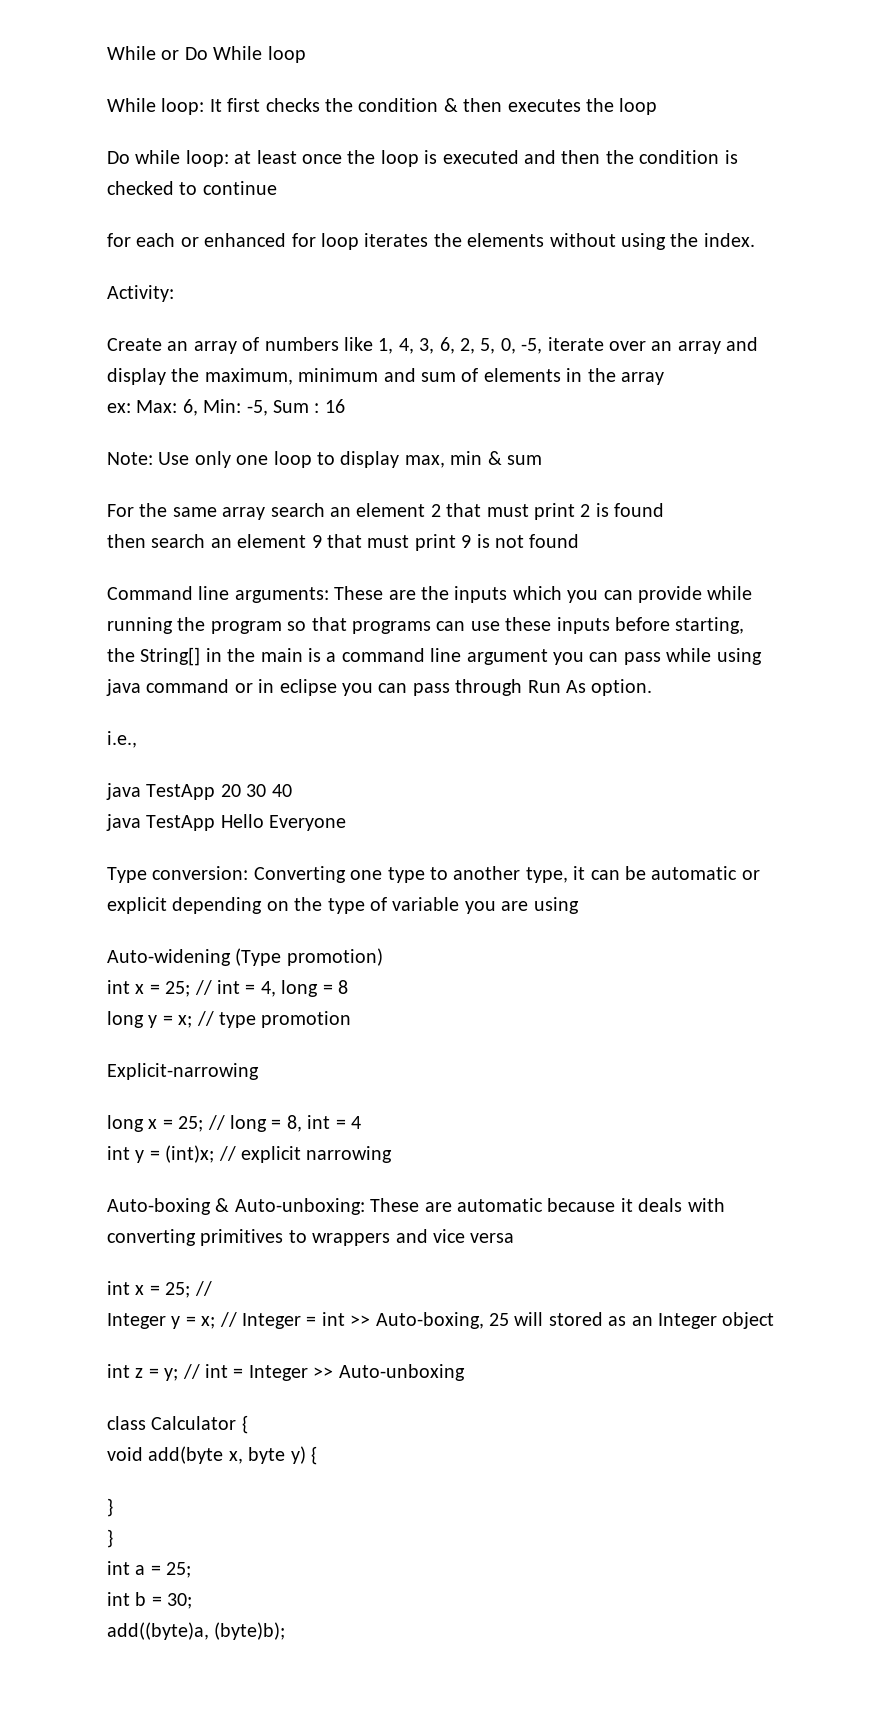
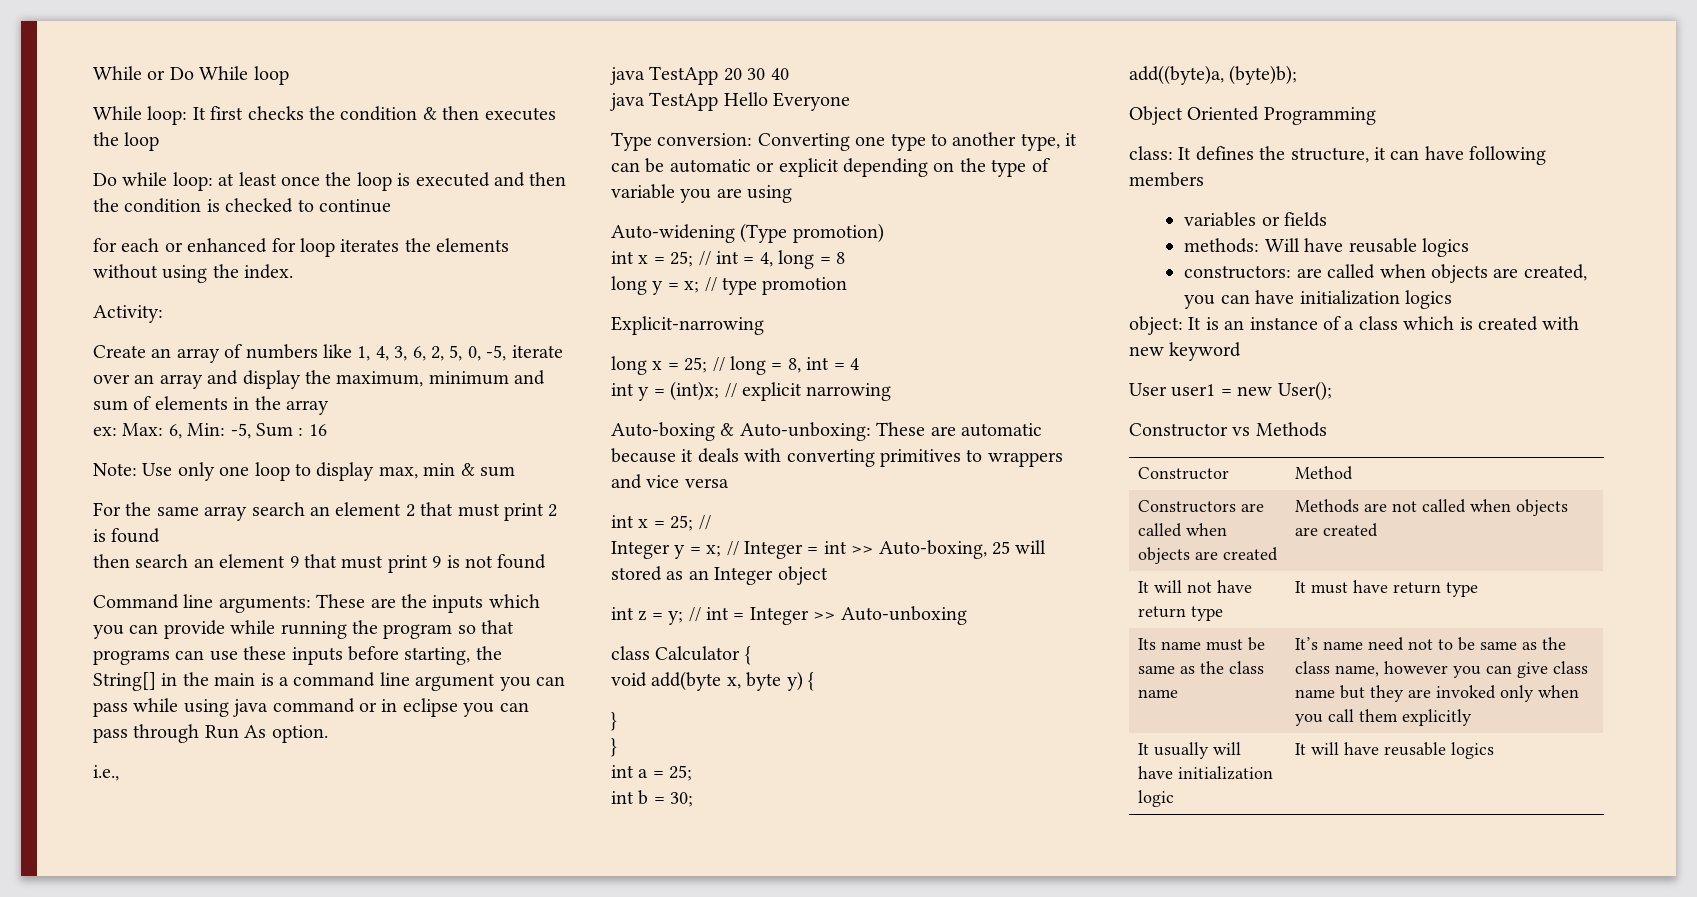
+ Object Oriented Programming
+ class: It defines the structure, it can have following members
+ variables or fields
+ methods: Will have reusable logics
+ constructors: are called when objects are created, you can have initialization logics
+ object: It is an instance of a class which is created with new keyword
+ User user1 = new User();
+ Constructor vs Methods
+ Constructor | Method
+ Constructors are called when objects are created | Methods are not called when objects are created
+ It will not have return type | It must have return type
+ Its name must be same as the class name | It’s name need not to be same as the class name, however you can give class name but they are invoked only when you call them explicitly
+ It usually will have initialization logic | It will have reusable logics

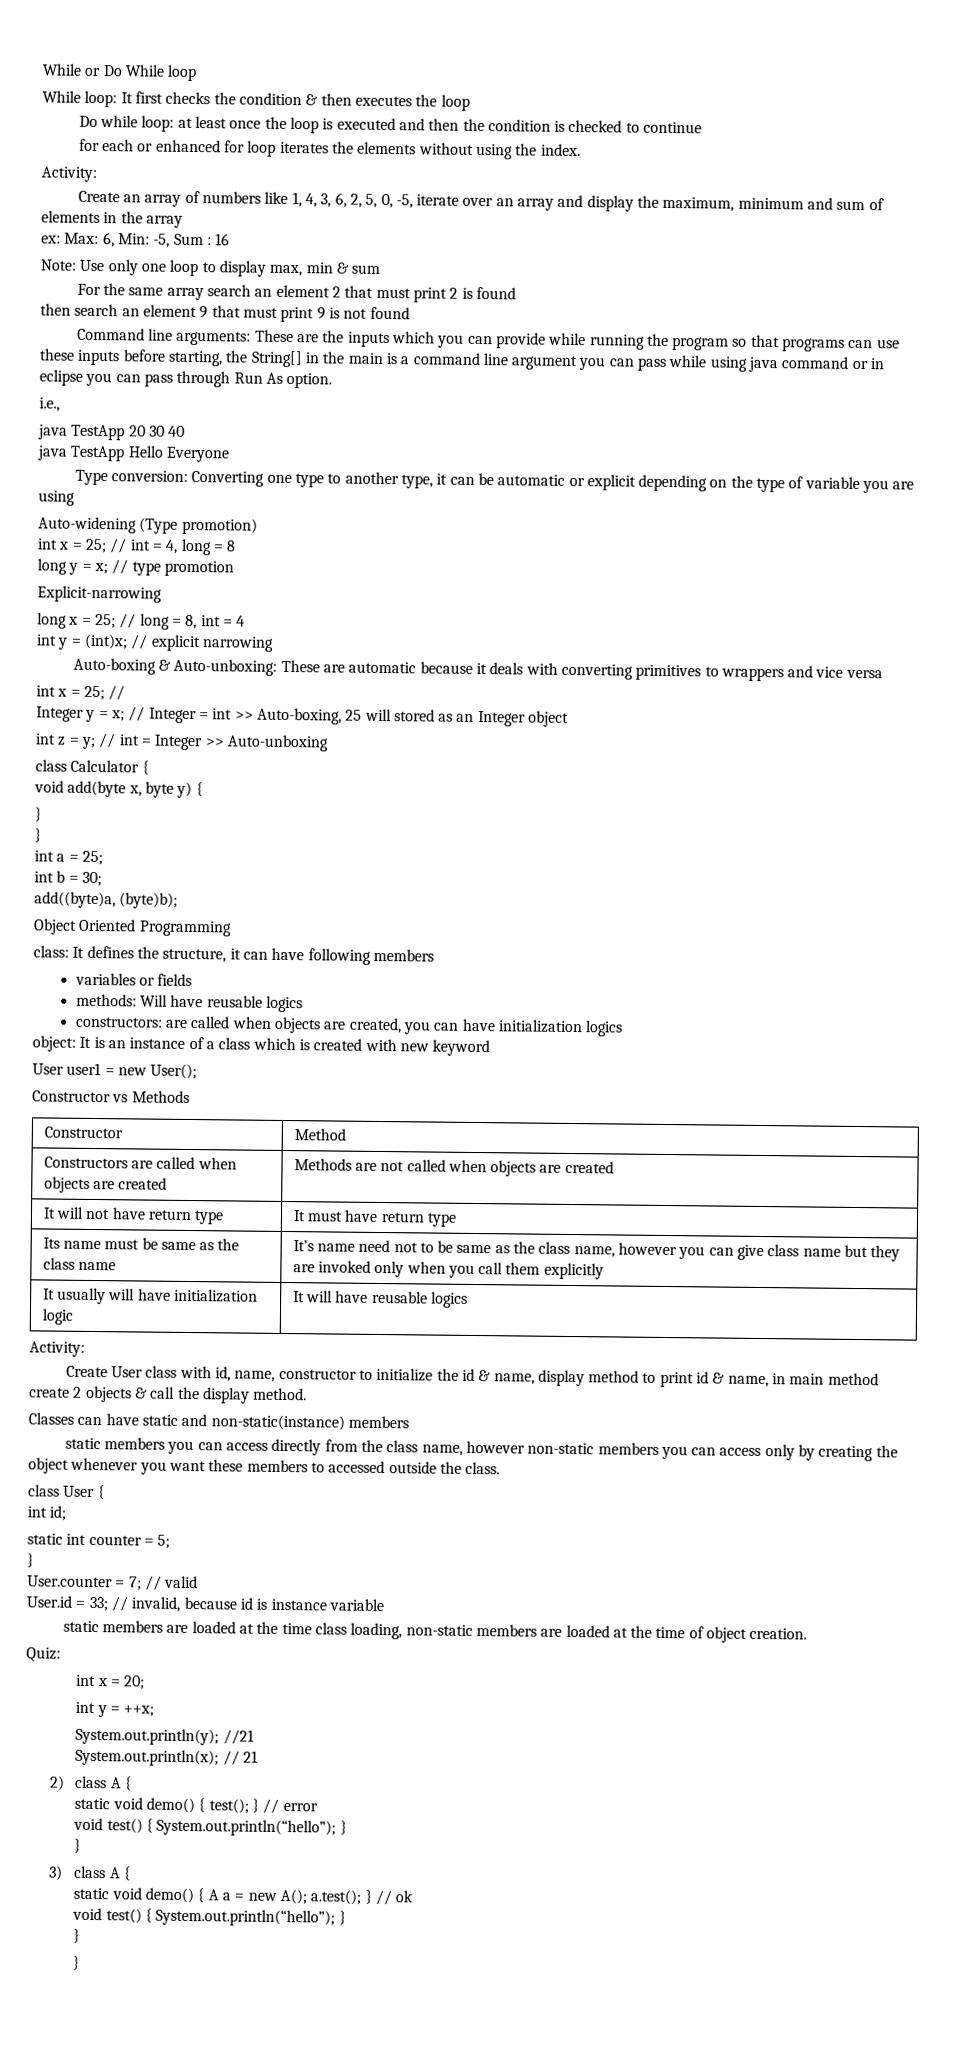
  It usually will have initialization logic | It will have reusable logics
+ Activity:
+ Create User class with id, name, constructor to initialize the id & name, display method to print id & name, in main method create 2 objects & call the display method.
+ Classes can have static and non-static(instance) members
+ static members you can access directly from the class name, however non-static members you can access only by creating the object whenever you want these members to accessed outside the class.
+ class User {
+ int id;
+ static int counter = 5;
+ }
+ User.counter = 7; // valid
+ User.id = 33; // invalid, because id is instance variable
+ static members are loaded at the time class loading, non-static members are loaded at the time of object creation.
+ Quiz:
+ int x = 20;
+ int y = ++x;
+ System.out.println(y); //21
+ System.out.println(x); // 21
+ 2) class A {
+ static void demo() { test(); } // error
+ void test() { System.out.println(“hello”); }
+ }
+ 3) class A {
+ static void demo() { A a = new A(); a.test(); } // ok
+ void test() { System.out.println(“hello”); }
+ }
+ }

